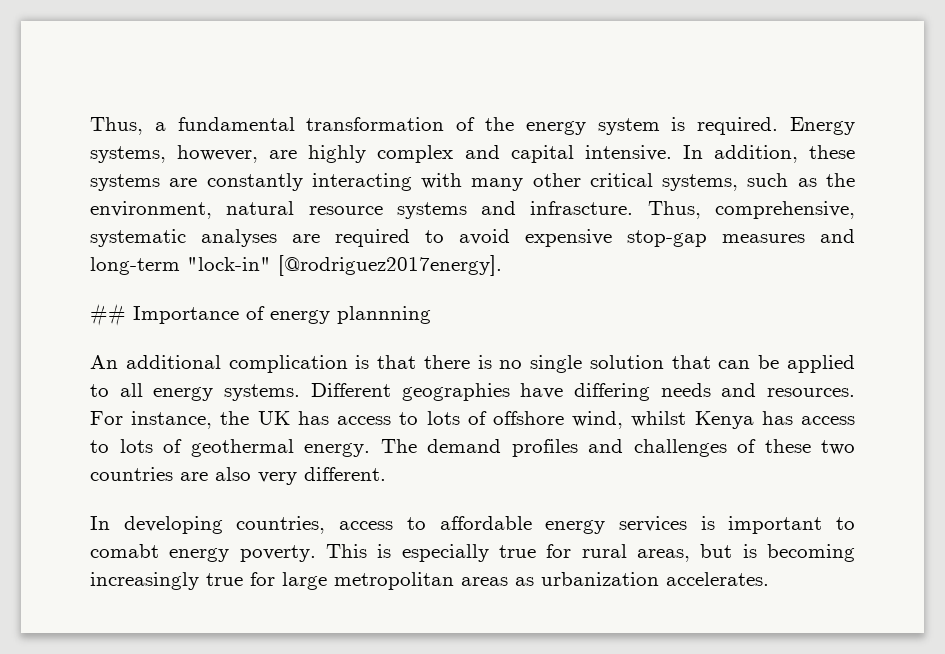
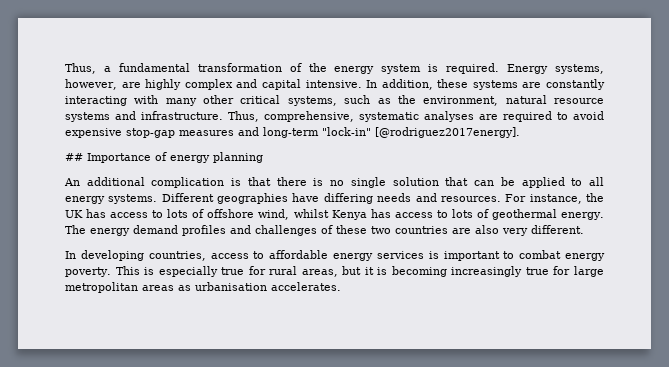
- In addition, these systems are constantly interacting with many other critical systems, such as the environment, natural resource systems and infrascture.
+ In addition, these systems are constantly interacting with many other critical systems, such as the environment, natural resource systems and infrastructure.
- ## Importance of energy plannning
+ ## Importance of energy planning
- The demand profiles and challenges of these two countries are also very different.
+ The energy demand profiles and challenges of these two countries are also very different.
- In developing countries, access to affordable energy services is important to comabt energy poverty.
+ In developing countries, access to affordable energy services is important to combat energy poverty.
- This is especially true for rural areas, but is becoming increasingly true for large metropolitan areas as urbanization accelerates.
+ This is especially true for rural areas, but it is becoming increasingly true for large metropolitan areas as urbanisation accelerates.

